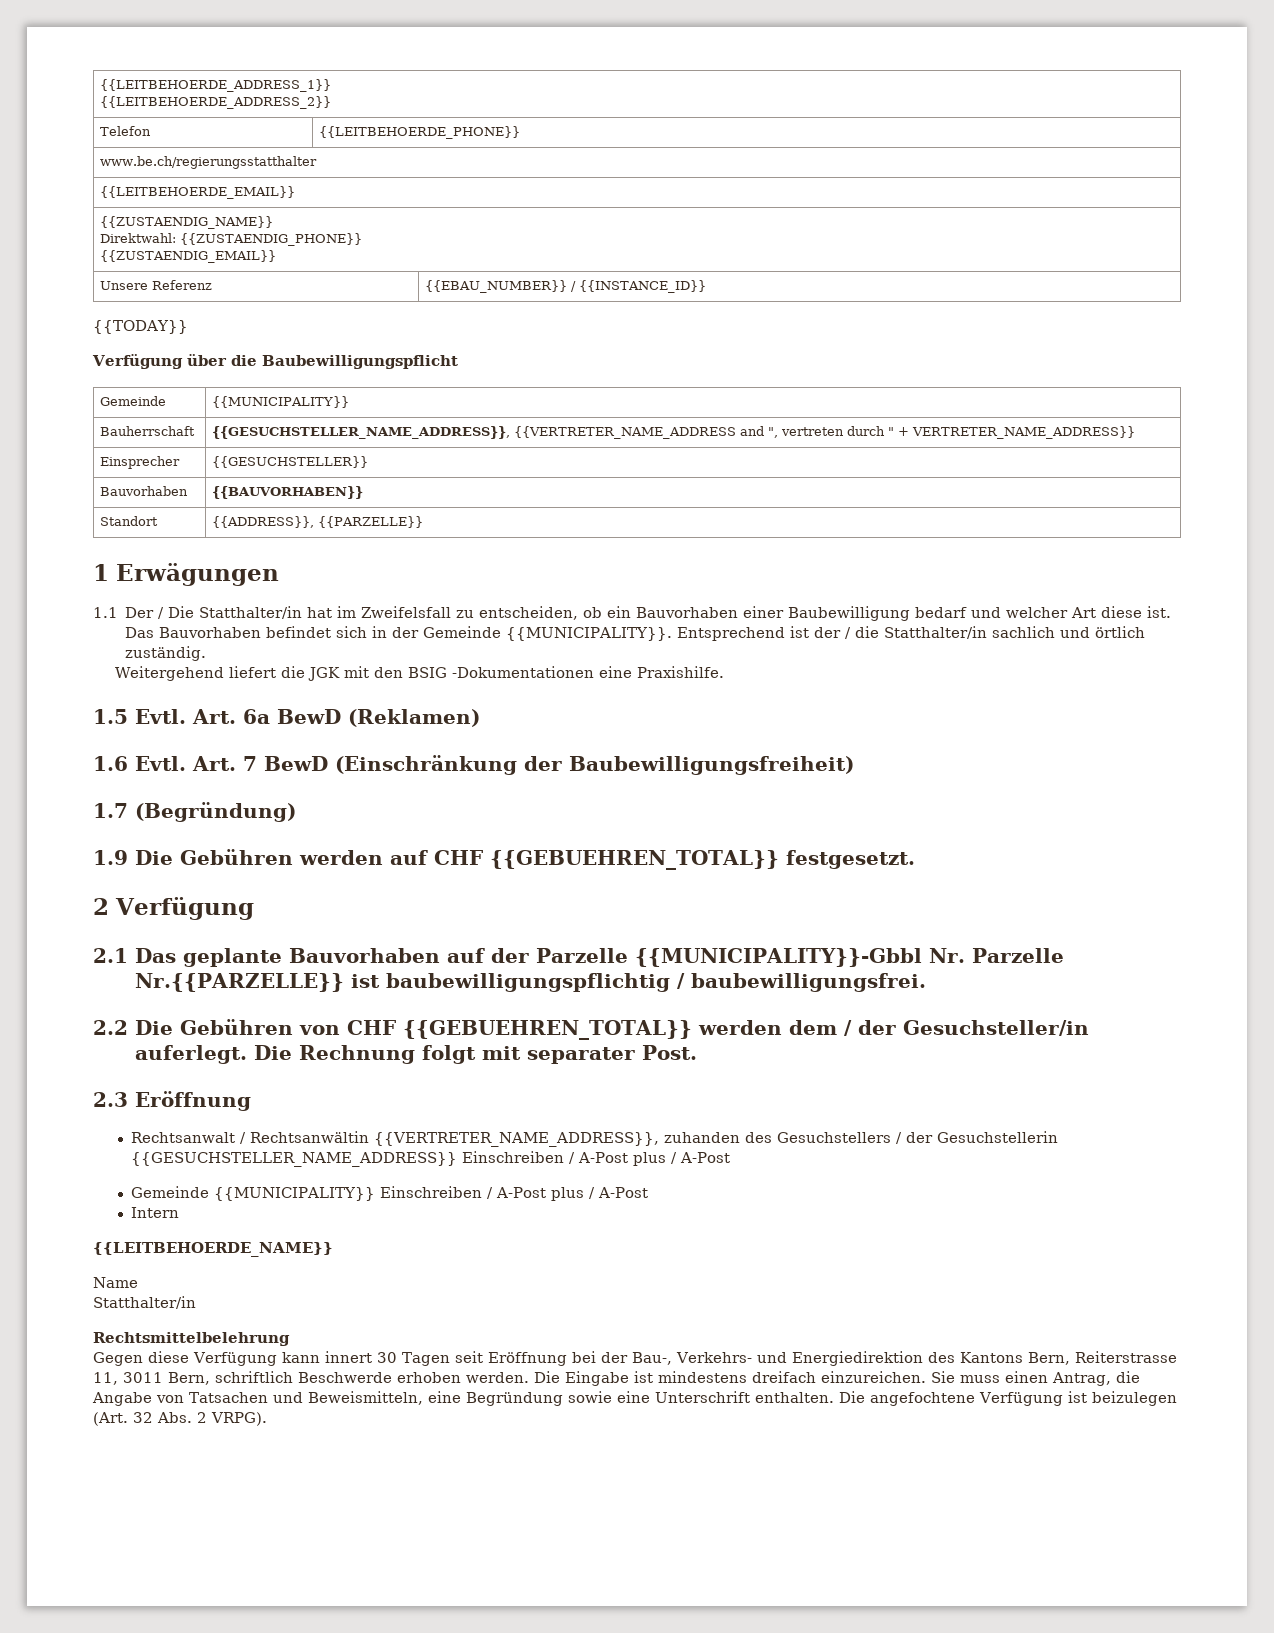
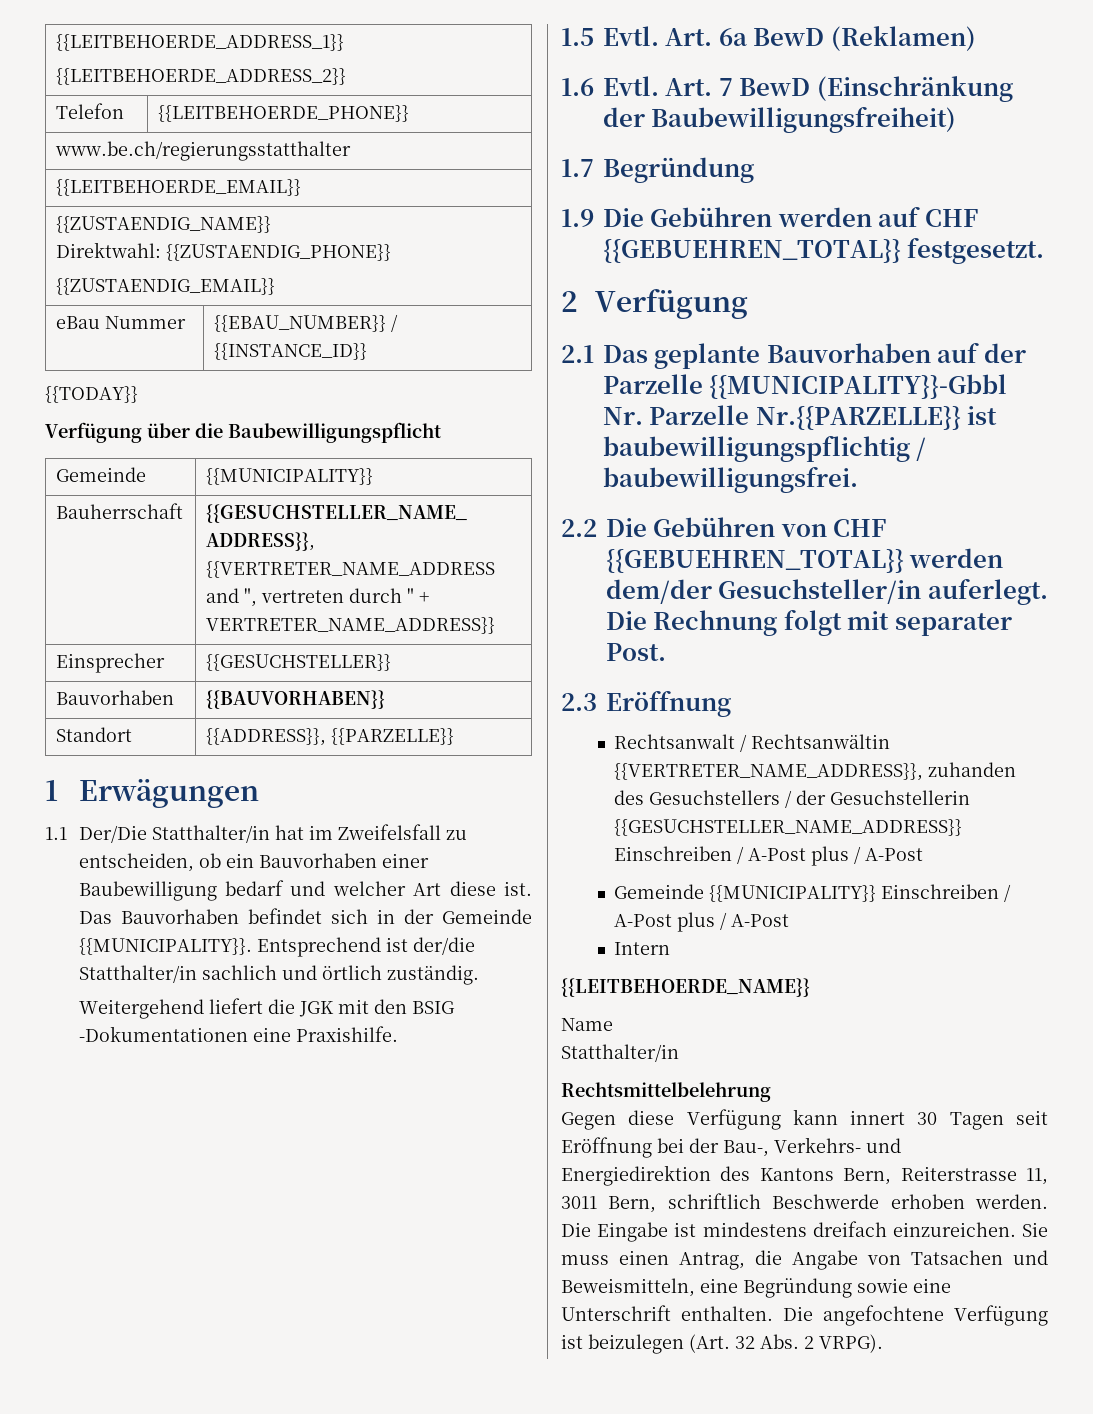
- Unsere Referenz | {{EBAU_NUMBER}} / {{INSTANCE_ID}}
+ eBau Nummer | {{EBAU_NUMBER}} / {{INSTANCE_ID}}
- 1.1 Der / Die Statthalter/in hat im Zweifelsfall zu entscheiden, ob ein Bauvorhaben einer Baubewilligung bedarf und welcher Art diese ist.
+ 1.1 Der/Die Statthalter/in hat im Zweifelsfall zu entscheiden, ob ein Bauvorhaben einer Baubewilligung bedarf und welcher Art diese ist.
- Entsprechend ist der / die Statthalter/in sachlich und örtlich zuständig.
+ Entsprechend ist der/die Statthalter/in sachlich und örtlich zuständig.
- 1.7 (Begründung)
+ 1.7 Begründung
- 2.2 Die Gebühren von CHF {{GEBUEHREN_TOTAL}} werden dem / der Gesuchsteller/in auferlegt.
+ 2.2 Die Gebühren von CHF {{GEBUEHREN_TOTAL}} werden dem/der Gesuchsteller/in auferlegt.

